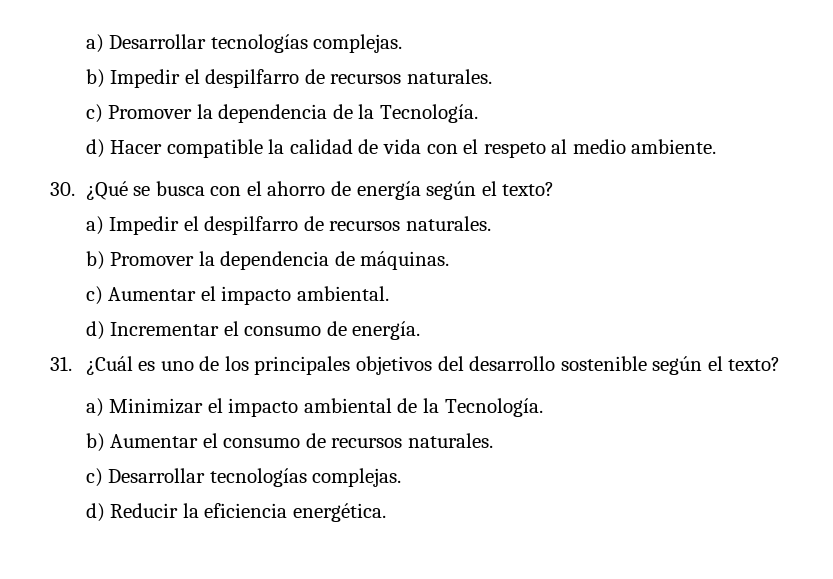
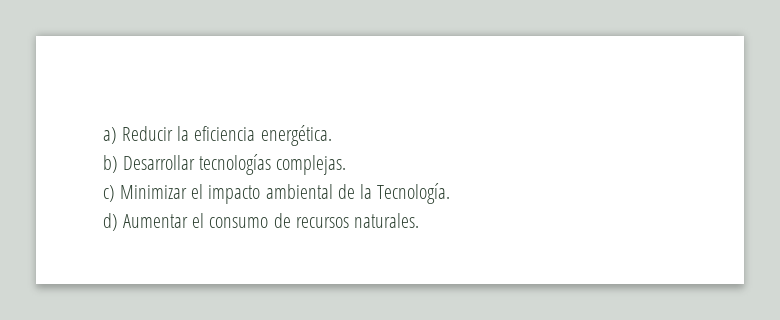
- a) Desarrollar tecnologías complejas.
- b) Impedir el despilfarro de recursos naturales.
- c) Promover la dependencia de la Tecnología.
- d) Hacer compatible la calidad de vida con el respeto al medio ambiente.
- 30. ¿Qué se busca con el ahorro de energía según el texto?
- a) Impedir el despilfarro de recursos naturales.
- b) Promover la dependencia de máquinas.
- c) Aumentar el impacto ambiental.
- d) Incrementar el consumo de energía.
- 31. ¿Cuál es uno de los principales objetivos del desarrollo sostenible según el texto?
- a) Minimizar el impacto ambiental de la Tecnología.
+ a) Reducir la eficiencia energética.
+ b) Desarrollar tecnologías complejas.
+ c) Minimizar el impacto ambiental de la Tecnología.
- b) Aumentar el consumo de recursos naturales.
+ d) Aumentar el consumo de recursos naturales.
- c) Desarrollar tecnologías complejas.
- d) Reducir la eficiencia energética.

